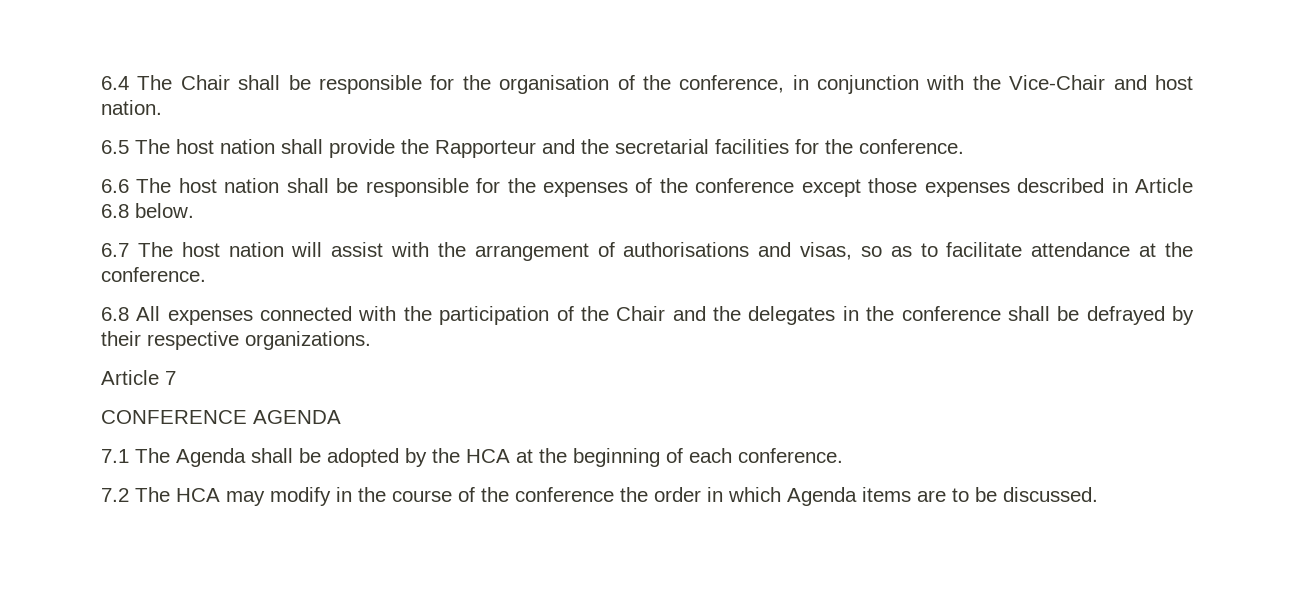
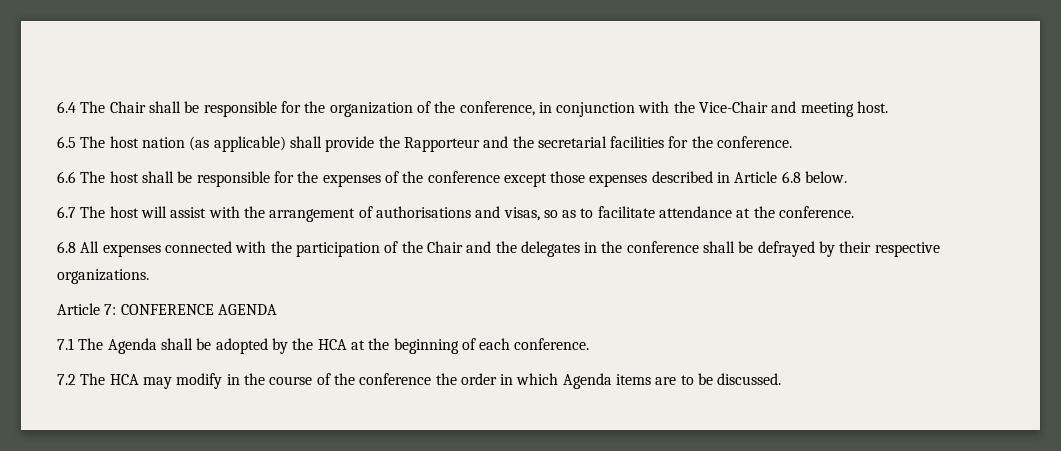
- 6.4 The Chair shall be responsible for the organisation of the conference, in conjunction with the Vice-Chair and host nation.
+ 6.4 The Chair shall be responsible for the organization of the conference, in conjunction with the Vice-Chair and meeting host.
- 6.5 The host nation shall provide the Rapporteur and the secretarial facilities for the conference.
+ 6.5 The host nation (as applicable) shall provide the Rapporteur and the secretarial facilities for the conference.
- 6.6 The host nation shall be responsible for the expenses of the conference except those expenses described in Article 6.8 below.
+ 6.6 The host shall be responsible for the expenses of the conference except those expenses described in Article 6.8 below.
- 6.7 The host nation will assist with the arrangement of authorisations and visas, so as to facilitate attendance at the conference.
+ 6.7 The host will assist with the arrangement of authorisations and visas, so as to facilitate attendance at the conference.
- Article 7
- CONFERENCE AGENDA
+ Article 7: CONFERENCE AGENDA

